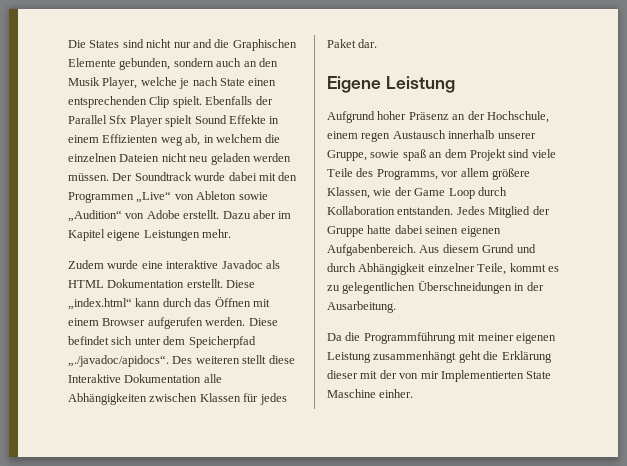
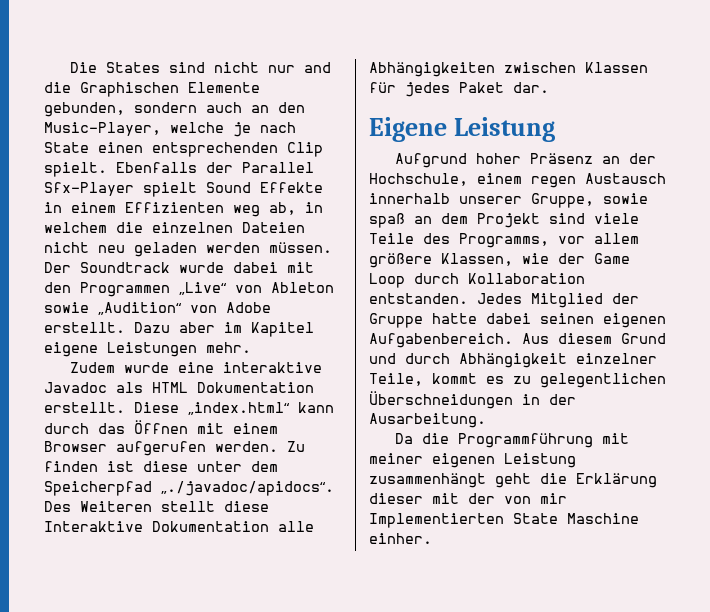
- Die States sind nicht nur and die Graphischen Elemente gebunden, sondern auch an den Musik Player, welche je nach State einen entsprechenden Clip spielt.
+ Die States sind nicht nur and die Graphischen Elemente gebunden, sondern auch an den Music-Player, welche je nach State einen entsprechenden Clip spielt.
- Ebenfalls der Parallel Sfx Player spielt Sound Effekte in einem Effizienten weg ab, in welchem die einzelnen Dateien nicht neu geladen werden müssen.
+ Ebenfalls der Parallel Sfx-Player spielt Sound Effekte in einem Effizienten weg ab, in welchem die einzelnen Dateien nicht neu geladen werden müssen.
- Diese befindet sich unter dem Speicherpfad „./javadoc/apidocs“. Des weiteren stellt diese Interaktive Dokumentation alle Abhängigkeiten zwischen Klassen für jedes Paket dar.
+ Zu finden ist diese unter dem Speicherpfad „./javadoc/apidocs“. Des Weiteren stellt diese Interaktive Dokumentation alle Abhängigkeiten zwischen Klassen für jedes Paket dar.

